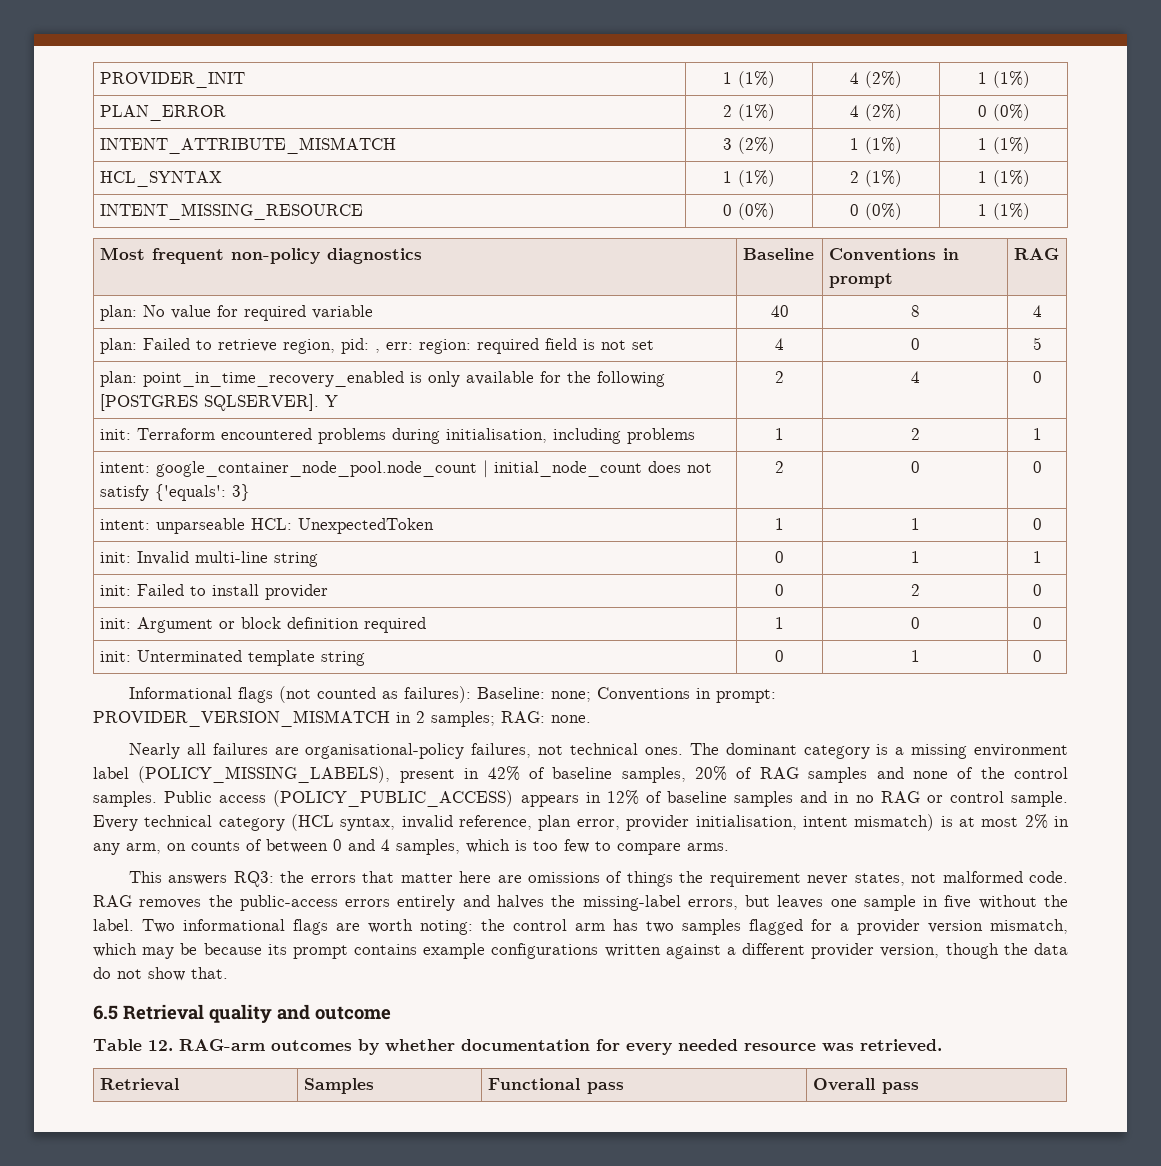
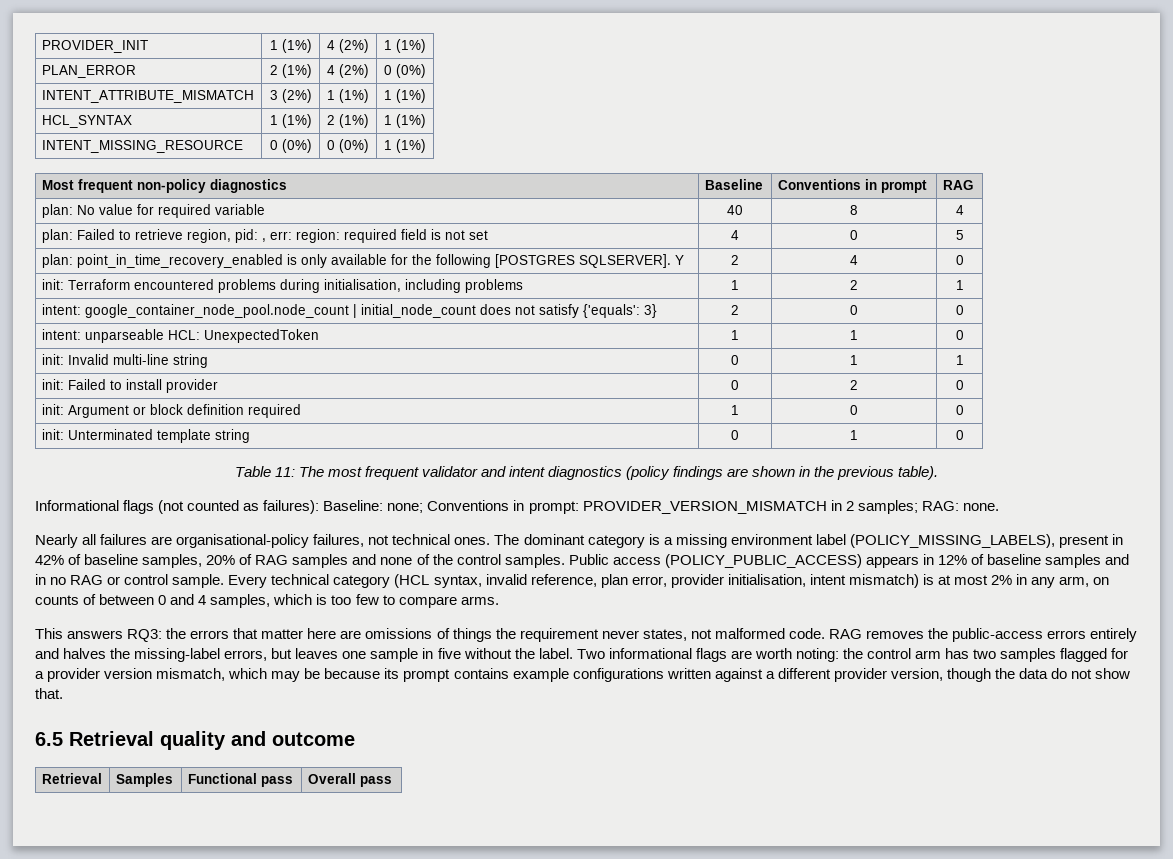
+ Table 11: The most frequent validator and intent diagnostics (policy findings are shown in the previous table).
- Table 12. RAG-arm outcomes by whether documentation for every needed resource was retrieved.

